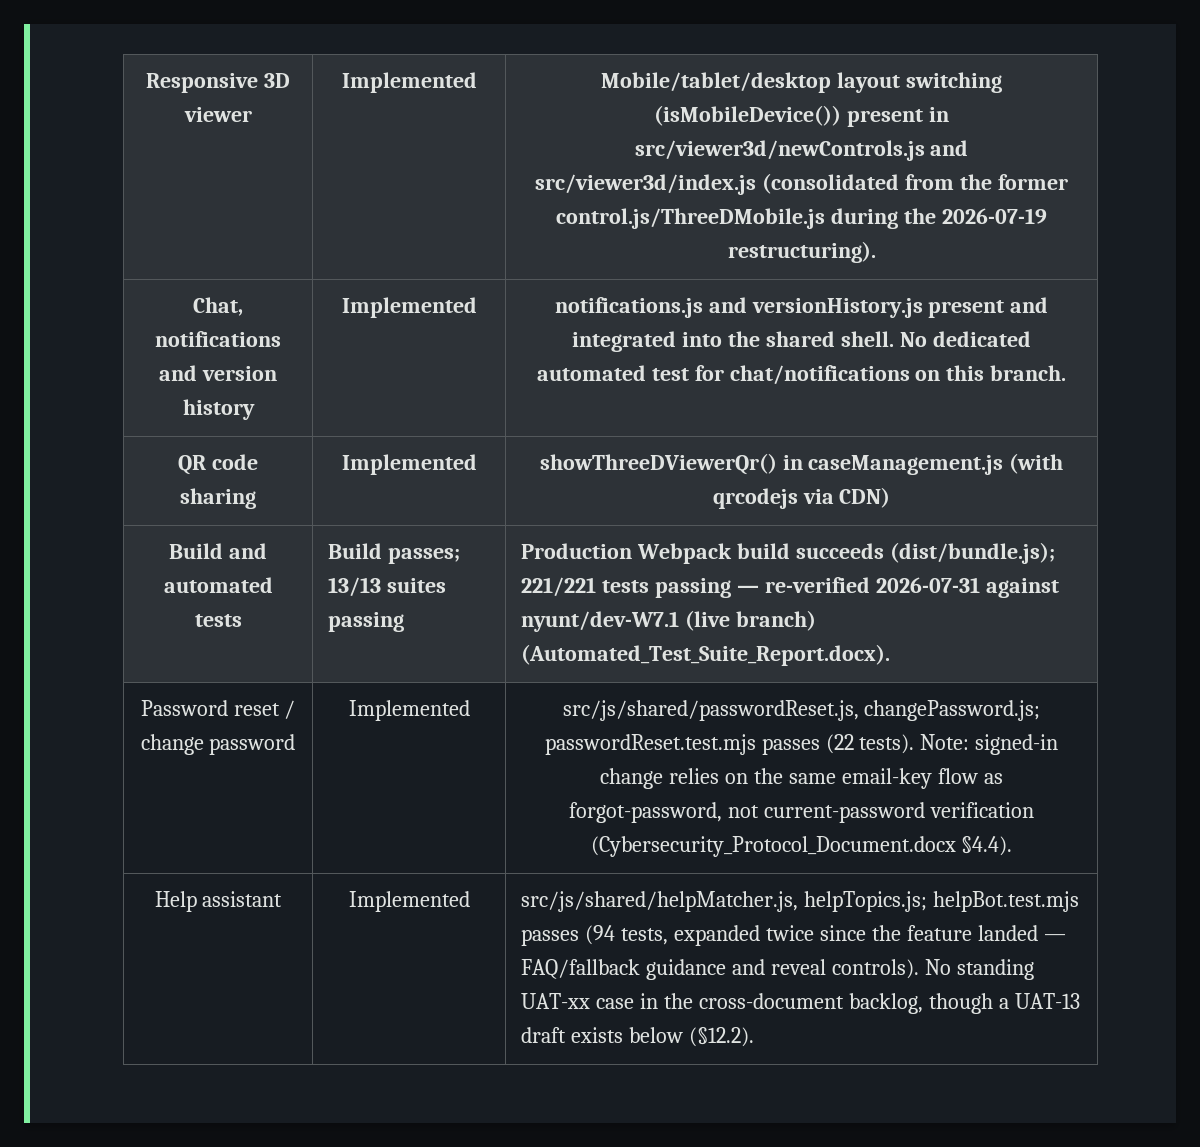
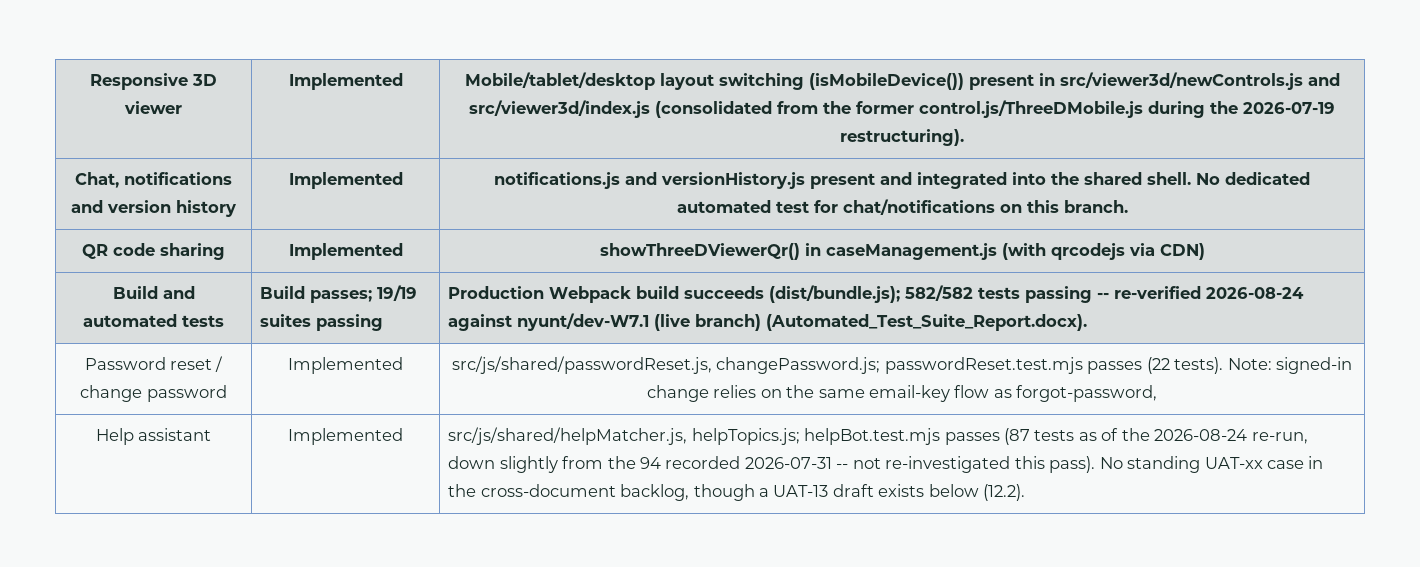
- Build and automated tests | Build passes; 13/13 suites passing | Production Webpack build succeeds (dist/bundle.js); 221/221 tests passing — re-verified 2026-07-31 against nyunt/dev-W7.1 (live branch) (Automated_Test_Suite_Report.docx).
+ Build and automated tests | Build passes; 19/19 suites passing | Production Webpack build succeeds (dist/bundle.js); 582/582 tests passing -- re-verified 2026-08-24 against nyunt/dev-W7.1 (live branch) (Automated_Test_Suite_Report.docx).
- Password reset / change password | Implemented | src/js/shared/passwordReset.js, changePassword.js; passwordReset.test.mjs passes (22 tests). Note: signed-in change relies on the same email-key flow as forgot-password, not current-password verification (Cybersecurity_Protocol_Document.docx §4.4).
+ Password reset / change password | Implemented | src/js/shared/passwordReset.js, changePassword.js; passwordReset.test.mjs passes (22 tests). Note: signed-in change relies on the same email-key flow as forgot-password,
- src/js/shared/helpMatcher.js, helpTopics.js; helpBot.test.mjs passes (94 tests, expanded twice since the feature landed — FAQ/fallback guidance and reveal controls).
+ src/js/shared/helpMatcher.js, helpTopics.js; helpBot.test.mjs passes (87 tests as of the 2026-08-24 re-run, down slightly from the 94 recorded 2026-07-31 -- not re-investigated this pass).
- No standing UAT-xx case in the cross-document backlog, though a UAT-13 draft exists below (§12.2).
+ No standing UAT-xx case in the cross-document backlog, though a UAT-13 draft exists below (12.2).

